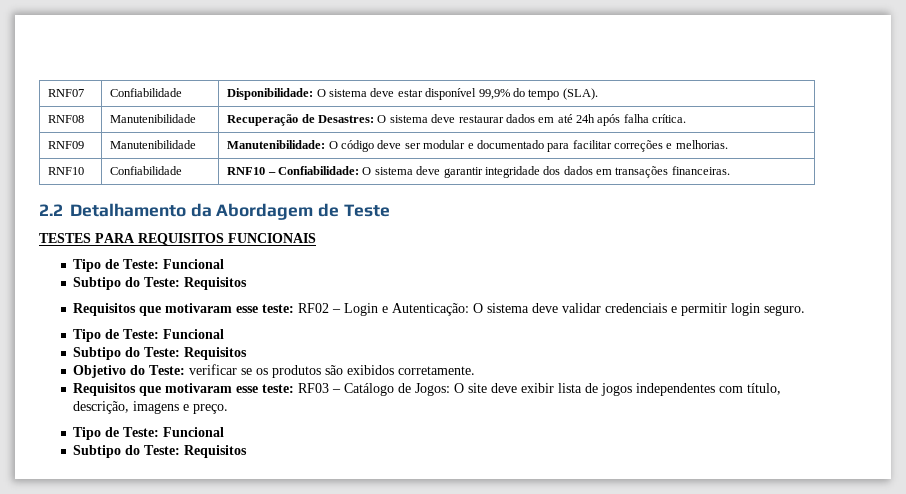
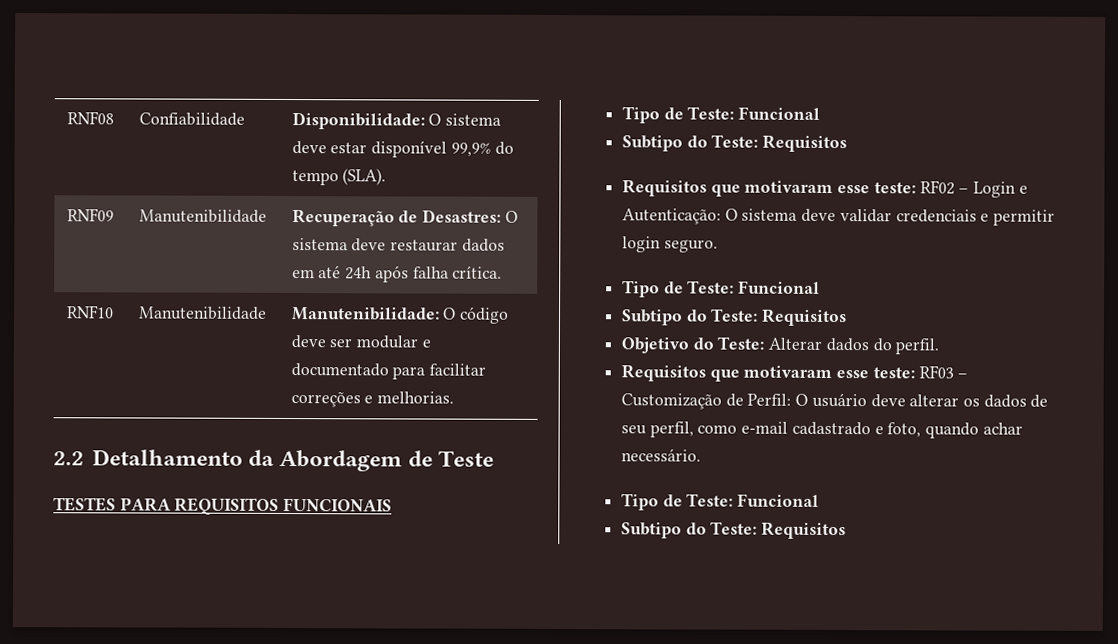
- RNF07 | Confiabilidade | Disponibilidade: O sistema deve estar disponível 99,9% do tempo (SLA).
+ RNF08 | Confiabilidade | Disponibilidade: O sistema deve estar disponível 99,9% do tempo (SLA).
- RNF08 | Manutenibilidade | Recuperação de Desastres: O sistema deve restaurar dados em até 24h após falha crítica.
+ RNF09 | Manutenibilidade | Recuperação de Desastres: O sistema deve restaurar dados em até 24h após falha crítica.
- RNF09 | Manutenibilidade | Manutenibilidade: O código deve ser modular e documentado para facilitar correções e melhorias.
+ RNF10 | Manutenibilidade | Manutenibilidade: O código deve ser modular e documentado para facilitar correções e melhorias.
- RNF10 | Confiabilidade | RNF10 – Confiabilidade: O sistema deve garantir integridade dos dados em transações financeiras.
- Objetivo do Teste: verificar se os produtos são exibidos corretamente.
+ Objetivo do Teste: Alterar dados do perfil.
- Requisitos que motivaram esse teste: RF03 – Catálogo de Jogos: O site deve exibir lista de jogos independentes com título, descrição, imagens e preço.
+ Requisitos que motivaram esse teste: RF03 – Customização de Perfil: O usuário deve alterar os dados de seu perfil, como e-mail cadastrado e foto, quando achar necessário.

